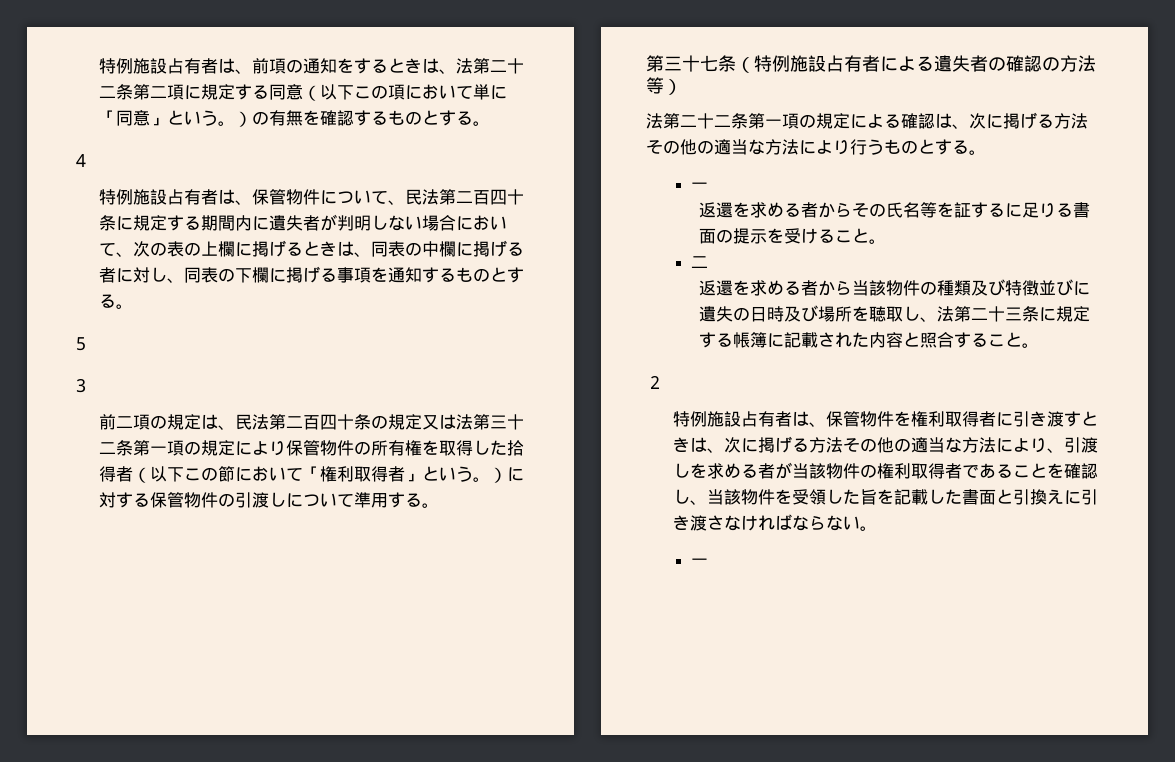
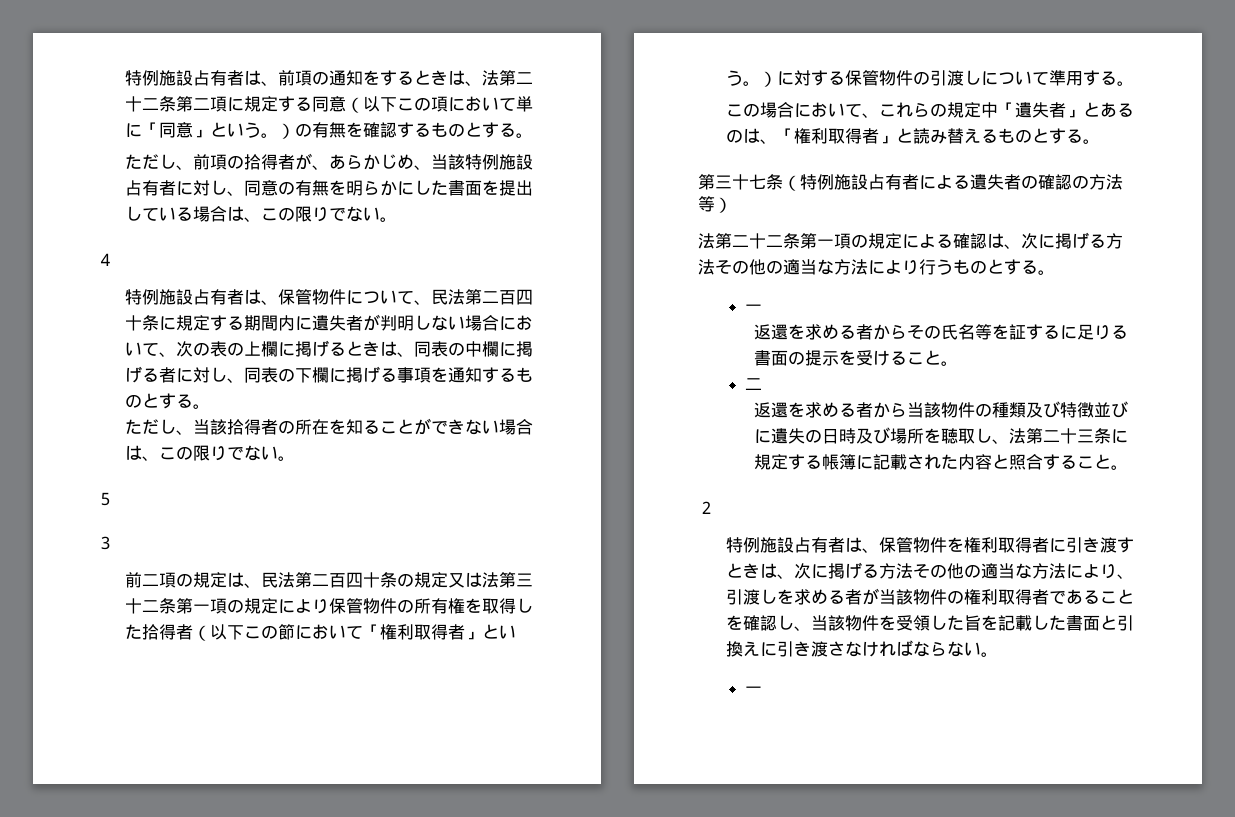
+ ただし、前項の拾得者が、あらかじめ、当該特例施設占有者に対し、同意の有無を明らかにした書面を提出している場合は、この限りでない。
+ ただし、当該拾得者の所在を知ることができない場合は、この限りでない。
+ この場合において、これらの規定中「遺失者」とあるのは、「権利取得者」と読み替えるものとする。

